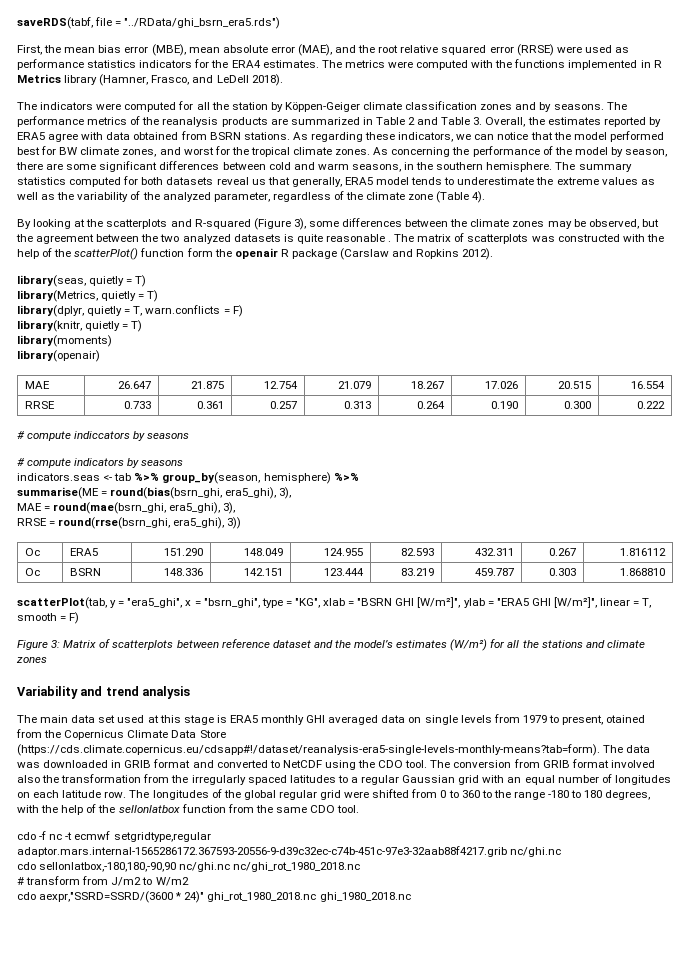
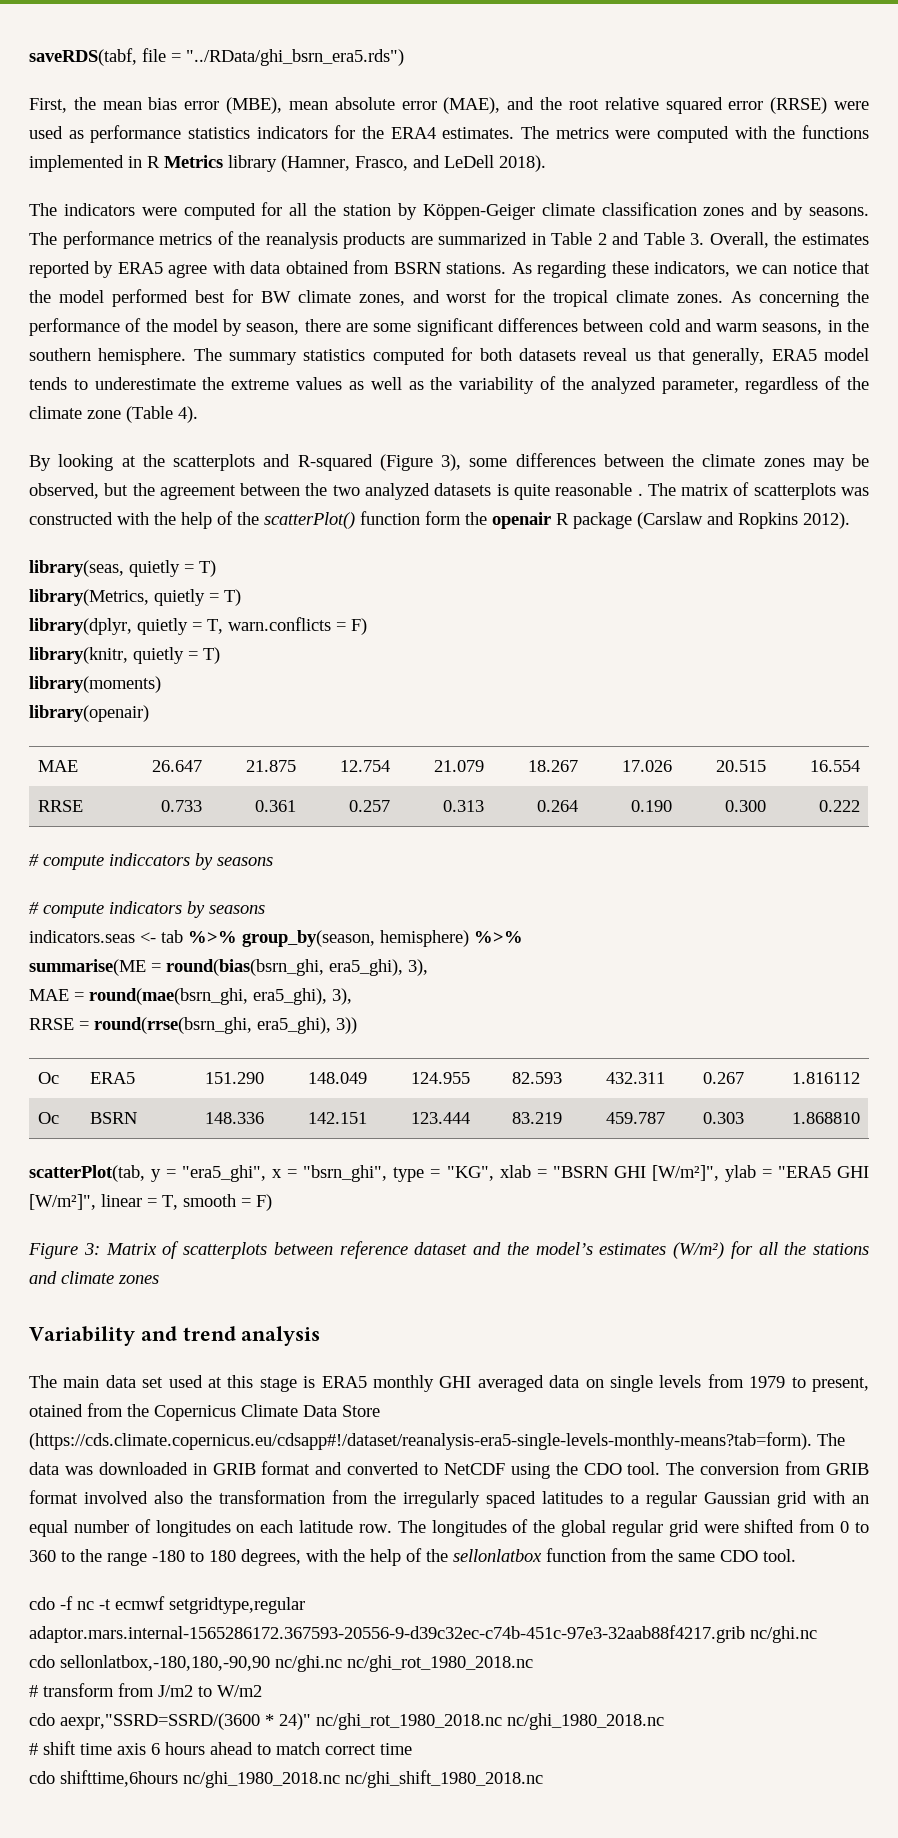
- cdo aexpr,"SSRD=SSRD/(3600 * 24)" ghi_rot_1980_2018.nc ghi_1980_2018.nc
+ cdo aexpr,"SSRD=SSRD/(3600 * 24)" nc/ghi_rot_1980_2018.nc nc/ghi_1980_2018.nc
+ # shift time axis 6 hours ahead to match correct time
+ cdo shifttime,6hours nc/ghi_1980_2018.nc nc/ghi_shift_1980_2018.nc

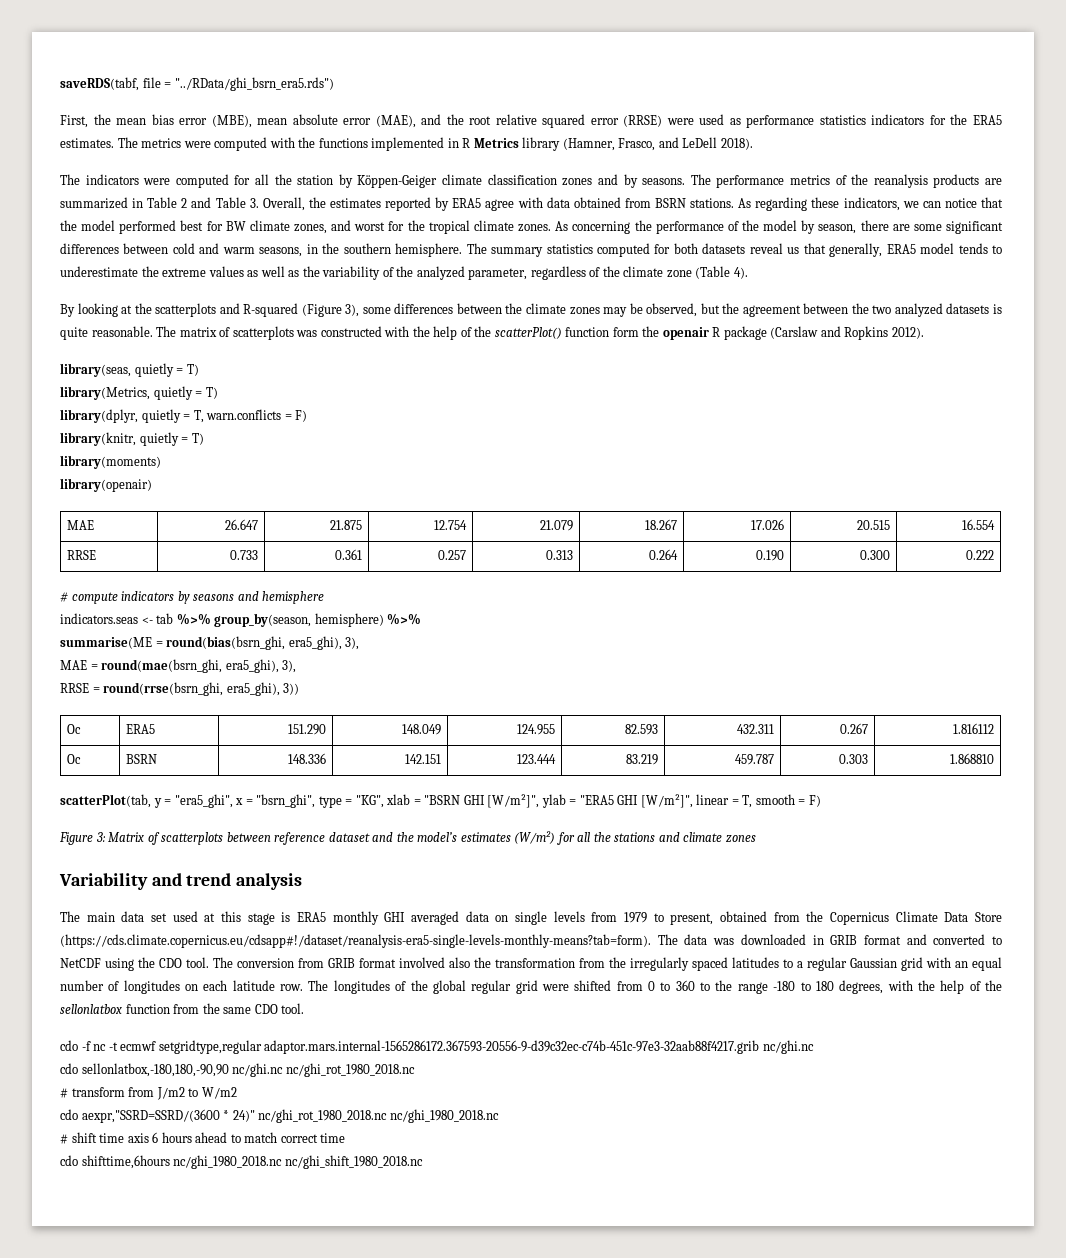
- First, the mean bias error (MBE), mean absolute error (MAE), and the root relative squared error (RRSE) were used as performance statistics indicators for the ERA4 estimates.
+ First, the mean bias error (MBE), mean absolute error (MAE), and the root relative squared error (RRSE) were used as performance statistics indicators for the ERA5 estimates.
- By looking at the scatterplots and R-squared (Figure 3), some differences between the climate zones may be observed, but the agreement between the two analyzed datasets is quite reasonable .
+ By looking at the scatterplots and R-squared (Figure 3), some differences between the climate zones may be observed, but the agreement between the two analyzed datasets is quite reasonable.
- # compute indiccators by seasons
- # compute indicators by seasons
+ # compute indicators by seasons and hemisphere
- The main data set used at this stage is ERA5 monthly GHI averaged data on single levels from 1979 to present, otained from the Copernicus Climate Data Store (https://cds.climate.copernicus.eu/cdsapp#!/dataset/reanalysis-era5-single-levels-monthly-means?tab=form). The data was downloaded in GRIB format and converted to NetCDF using the CDO tool.
+ The main data set used at this stage is ERA5 monthly GHI averaged data on single levels from 1979 to present, obtained from the Copernicus Climate Data Store (https://cds.climate.copernicus.eu/cdsapp#!/dataset/reanalysis-era5-single-levels-monthly-means?tab=form). The data was downloaded in GRIB format and converted to NetCDF using the CDO tool.

